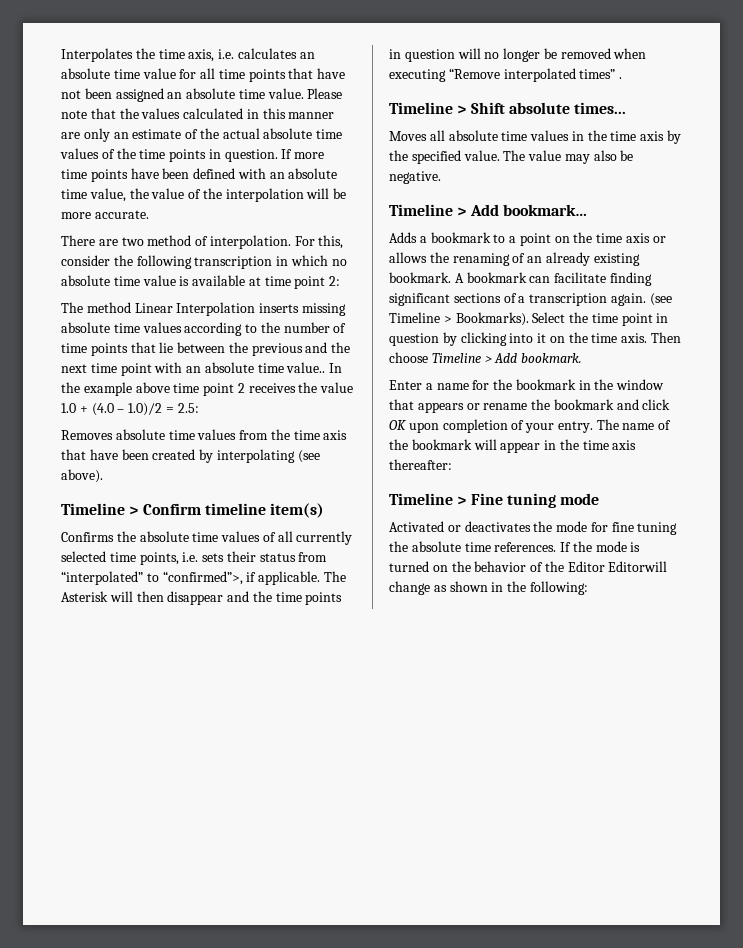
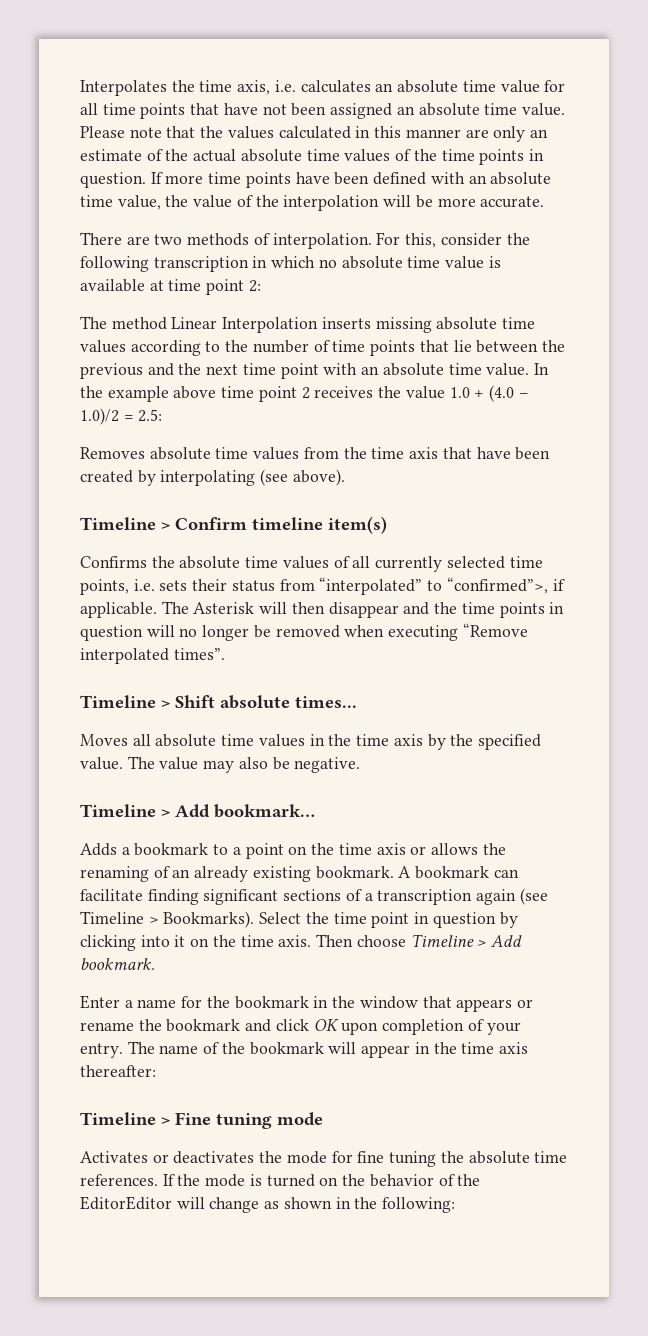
- There are two method of interpolation.
+ There are two methods of interpolation.
- The method Linear Interpolation inserts missing absolute time values according to the number of time points that lie between the previous and the next time point with an absolute time value..
+ The method Linear Interpolation inserts missing absolute time values according to the number of time points that lie between the previous and the next time point with an absolute time value.
- The Asterisk will then disappear and the time points in question will no longer be removed when executing “Remove interpolated times” .
+ The Asterisk will then disappear and the time points in question will no longer be removed when executing “Remove interpolated times”.
- A bookmark can facilitate finding significant sections of a transcription again. (see Timeline > Bookmarks).
+ A bookmark can facilitate finding significant sections of a transcription again (see Timeline > Bookmarks).
- Activated or deactivates the mode for fine tuning the absolute time references.
+ Activates or deactivates the mode for fine tuning the absolute time references.
- If the mode is turned on the behavior of the Editor Editorwill change as shown in the following:
+ If the mode is turned on the behavior of the EditorEditor will change as shown in the following:

